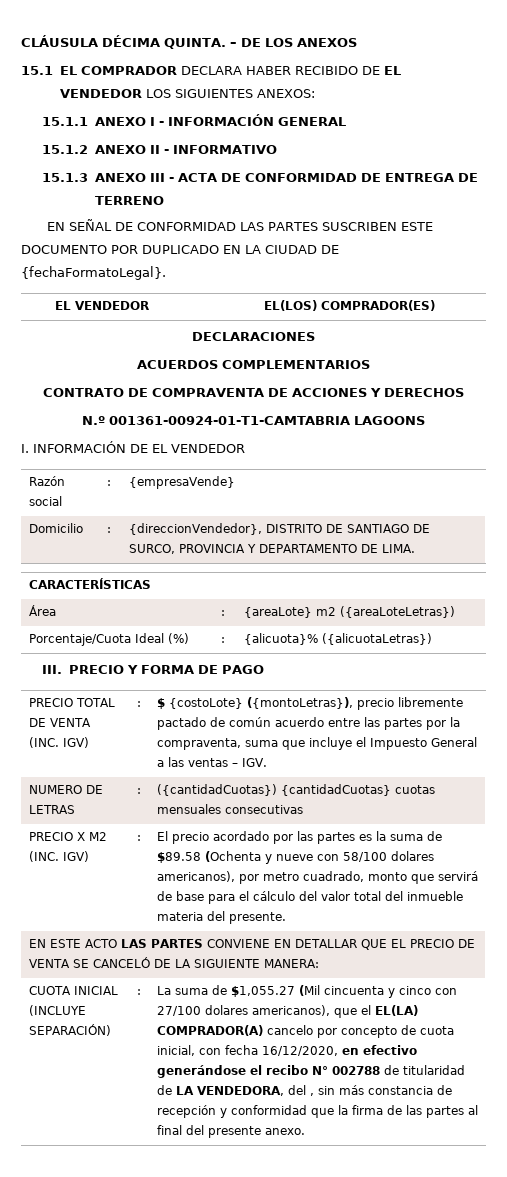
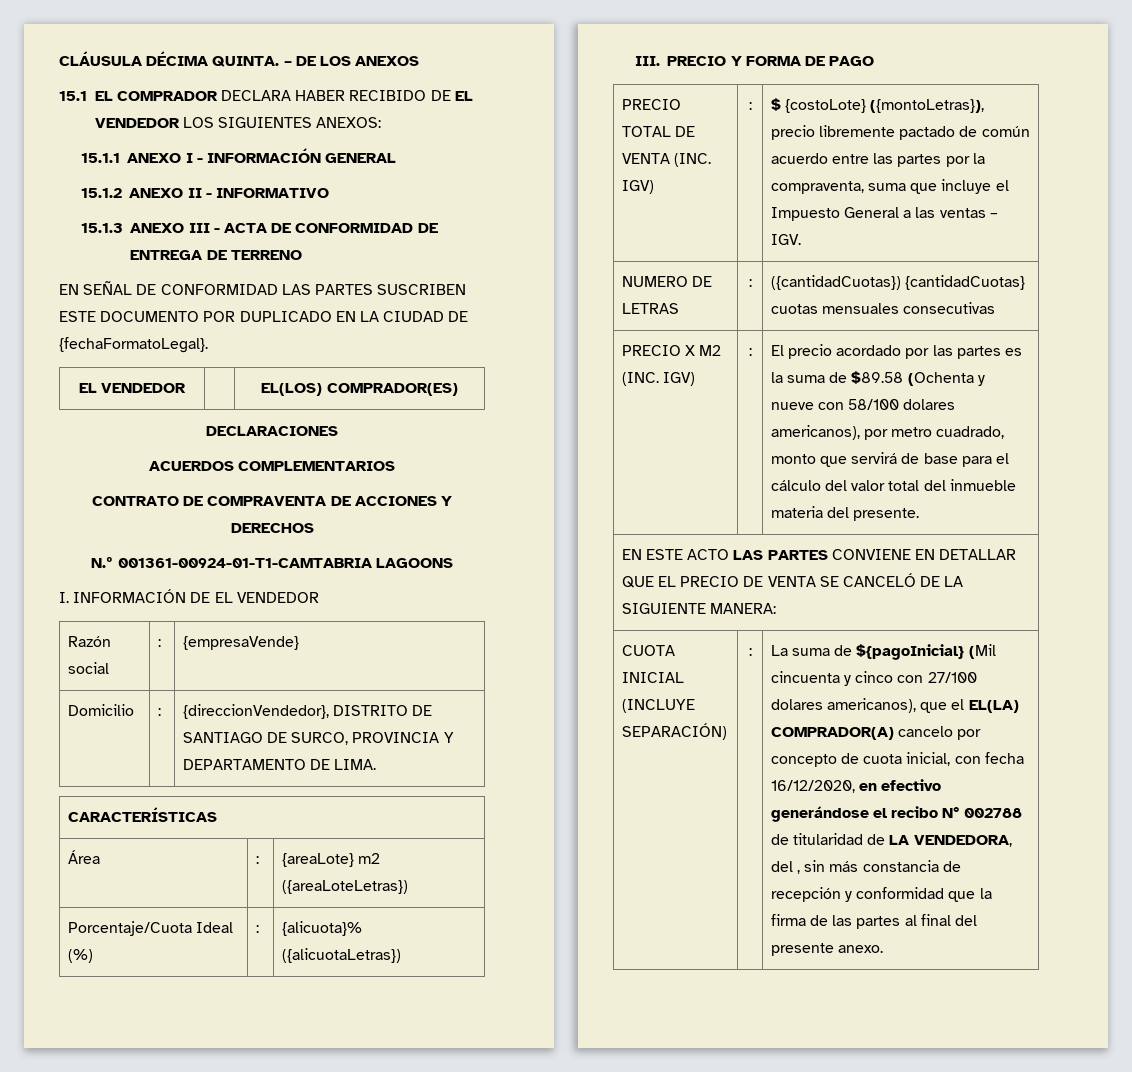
- La suma de $1,055.27 (Mil cincuenta y cinco con 27/100 dolares americanos), que el EL(LA) COMPRADOR(A) cancelo por concepto de cuota inicial, con fecha 16/12/2020, en efectivo generándose el recibo N° 002788 de titularidad de LA VENDEDORA, del , sin más constancia de recepción y conformidad que la firma de las partes al final del presente anexo.
+ La suma de ${pagoInicial} (Mil cincuenta y cinco con 27/100 dolares americanos), que el EL(LA) COMPRADOR(A) cancelo por concepto de cuota inicial, con fecha 16/12/2020, en efectivo generándose el recibo N° 002788 de titularidad de LA VENDEDORA, del , sin más constancia de recepción y conformidad que la firma de las partes al final del presente anexo.

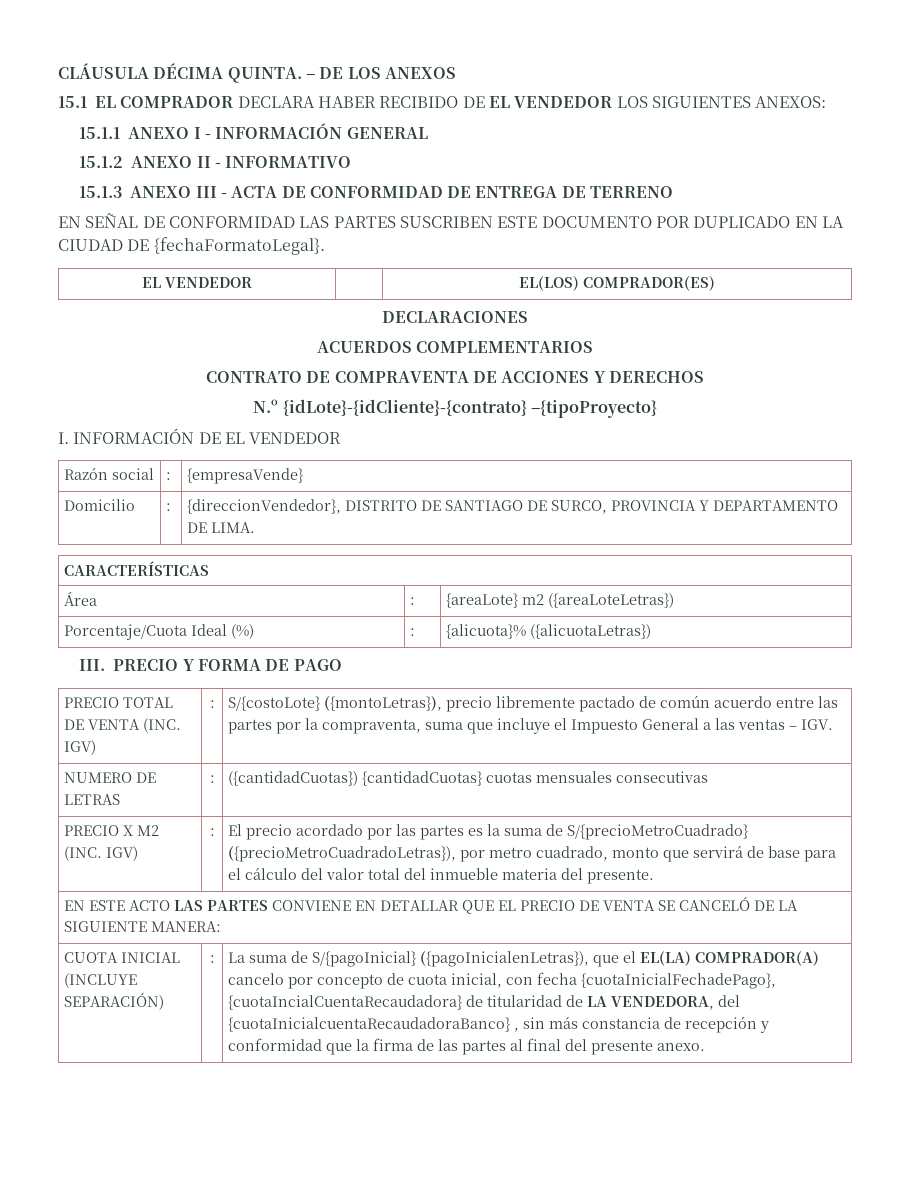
- N.º 001361-00924-01-T1-CAMTABRIA LAGOONS
+ N.º {idLote}-{idCliente}-{contrato} –{tipoProyecto}
- PRECIO TOTAL DE VENTA (INC. IGV) | : | $ {costoLote} ({montoLetras}), precio libremente pactado de común acuerdo entre las partes por la compraventa, suma que incluye el Impuesto General a las ventas – IGV.
+ PRECIO TOTAL DE VENTA (INC. IGV) | : | S/{costoLote} ({montoLetras}), precio libremente pactado de común acuerdo entre las partes por la compraventa, suma que incluye el Impuesto General a las ventas – IGV.
- El precio acordado por las partes es la suma de $89.58 (Ochenta y nueve con 58/100 dolares americanos), por metro cuadrado, monto que servirá de base para el cálculo del valor total del inmueble materia del presente.
+ El precio acordado por las partes es la suma de S/{precioMetroCuadrado} ({precioMetroCuadradoLetras}), por metro cuadrado, monto que servirá de base para el cálculo del valor total del inmueble materia del presente.
- La suma de ${pagoInicial} (Mil cincuenta y cinco con 27/100 dolares americanos), que el EL(LA) COMPRADOR(A) cancelo por concepto de cuota inicial, con fecha 16/12/2020, en efectivo generándose el recibo N° 002788 de titularidad de LA VENDEDORA, del , sin más constancia de recepción y conformidad que la firma de las partes al final del presente anexo.
+ La suma de S/{pagoInicial} ({pagoInicialenLetras}), que el EL(LA) COMPRADOR(A) cancelo por concepto de cuota inicial, con fecha {cuotaInicialFechadePago}, {cuotaIncialCuentaRecaudadora} de titularidad de LA VENDEDORA, del {cuotaInicialcuentaRecaudadoraBanco} , sin más constancia de recepción y conformidad que la firma de las partes al final del presente anexo.

